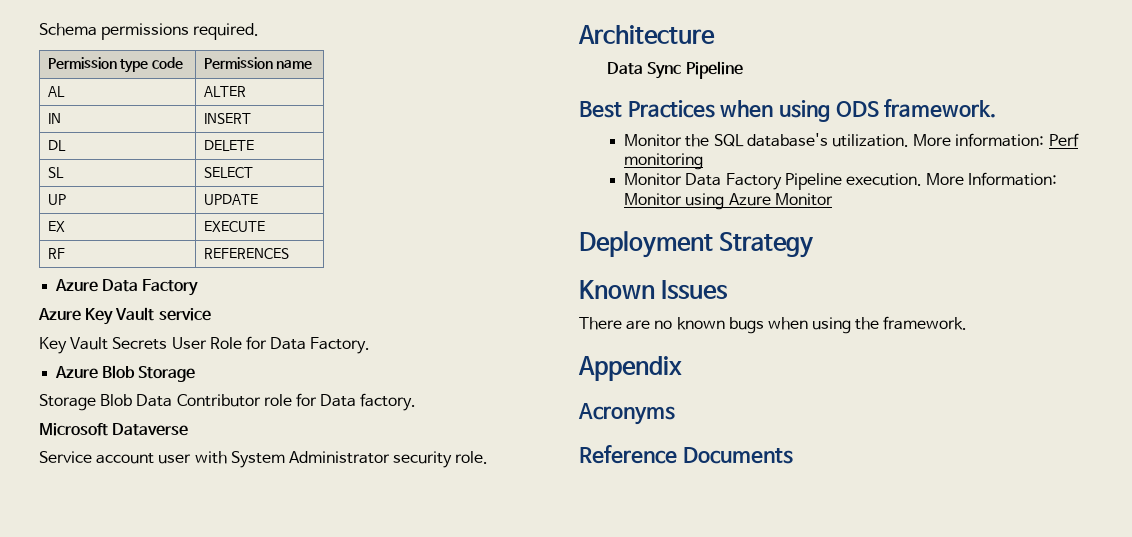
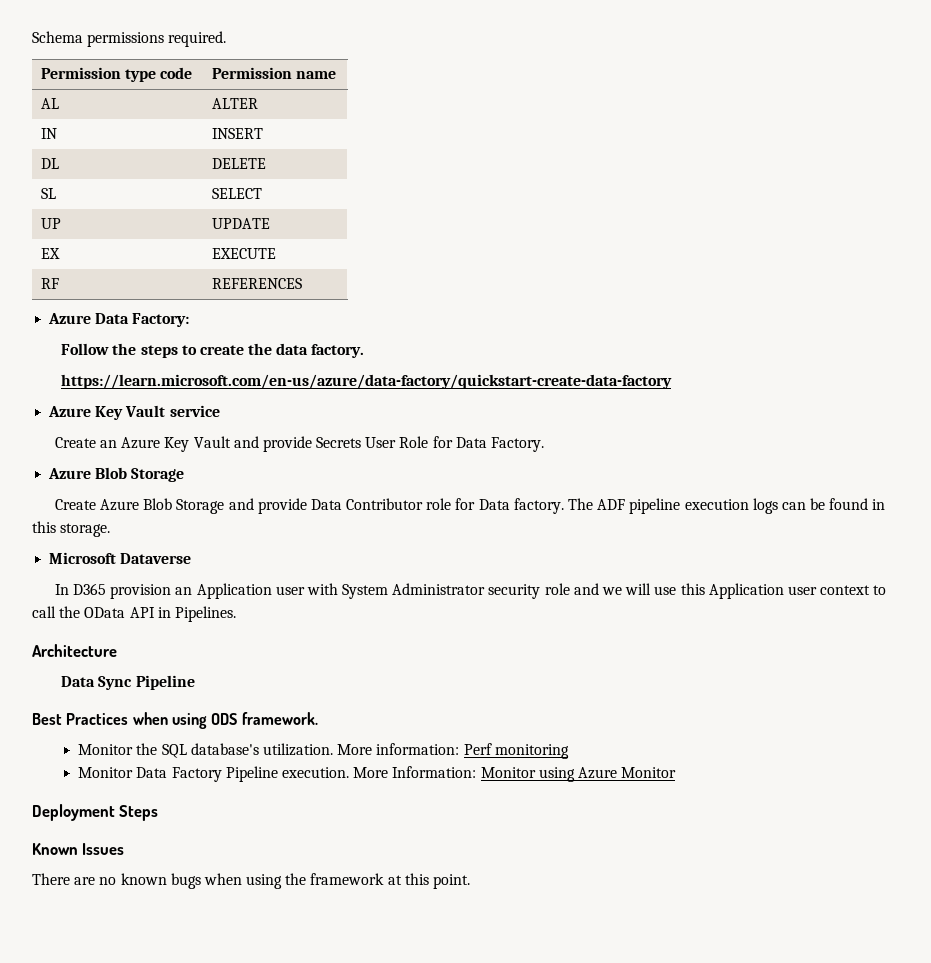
- Azure Data Factory
+ Azure Data Factory:
+ Follow the steps to create the data factory.
+ https://learn.microsoft.com/en-us/azure/data-factory/quickstart-create-data-factory
  Azure Key Vault service
- Key Vault Secrets User Role for Data Factory.
+ Create an Azure Key Vault and provide Secrets User Role for Data Factory.
- Storage Blob Data Contributor role for Data factory.
+ Create Azure Blob Storage and provide Data Contributor role for Data factory. The ADF pipeline execution logs can be found in this storage.
  Microsoft Dataverse
- Service account user with System Administrator security role.
+ In D365 provision an Application user with System Administrator security role and we will use this Application user context to call the OData API in Pipelines.
- Deployment Strategy
+ Deployment Steps
- There are no known bugs when using the framework.
- Appendix
- Acronyms
- Reference Documents
+ There are no known bugs when using the framework at this point.

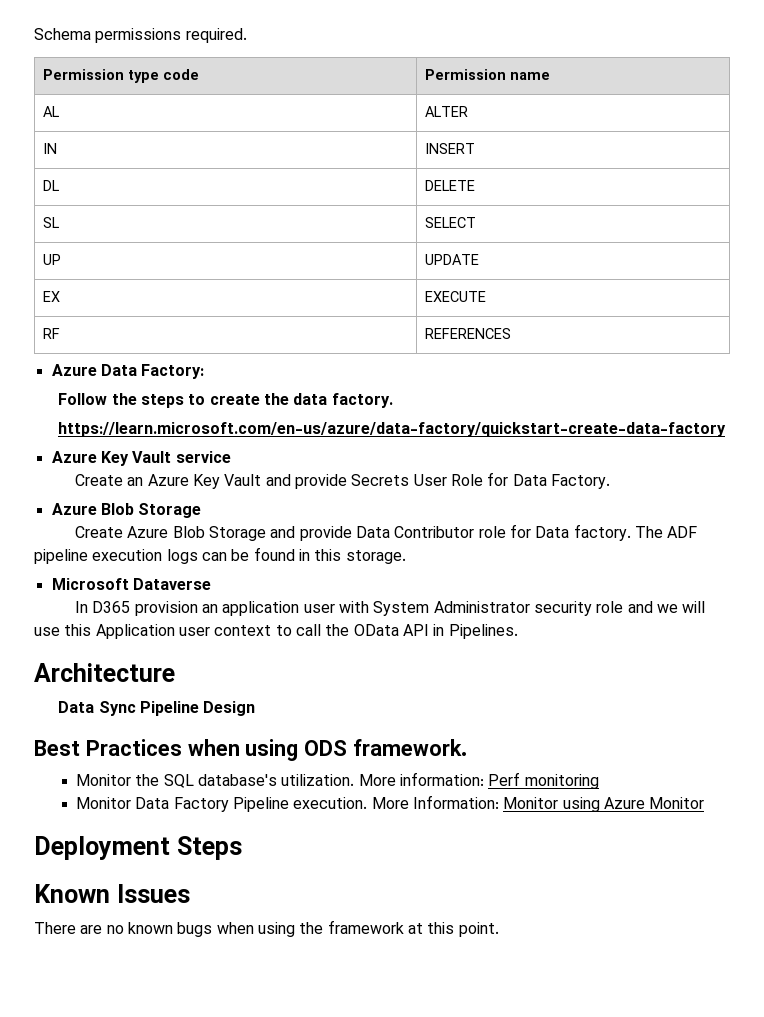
- In D365 provision an Application user with System Administrator security role and we will use this Application user context to call the OData API in Pipelines.
+ In D365 provision an application user with System Administrator security role and we will use this Application user context to call the OData API in Pipelines.
- Data Sync Pipeline
+ Data Sync Pipeline Design

